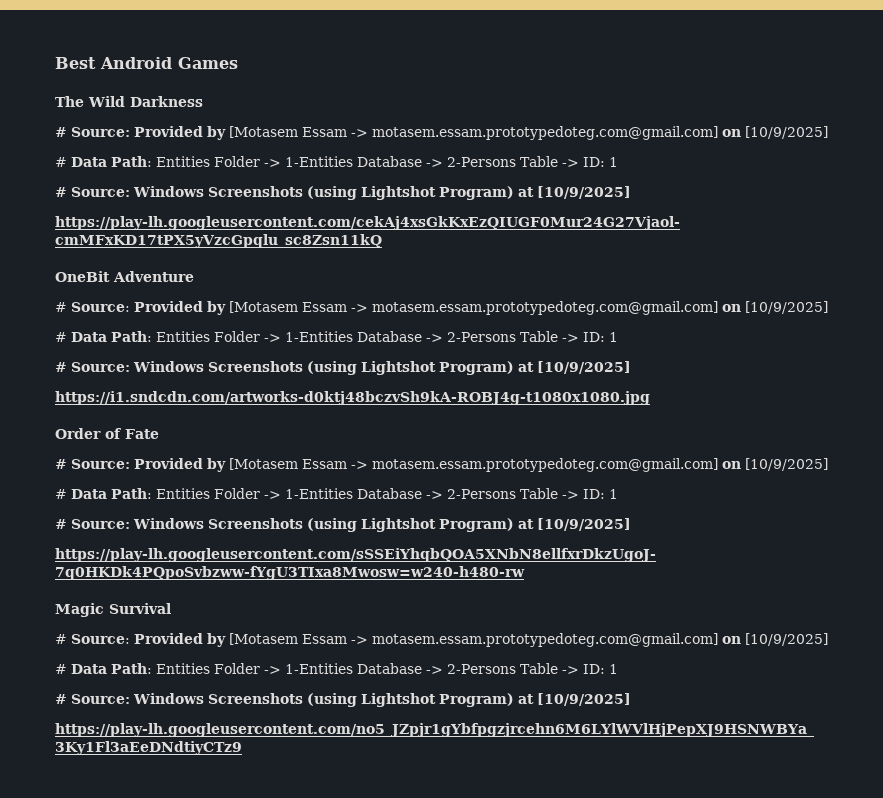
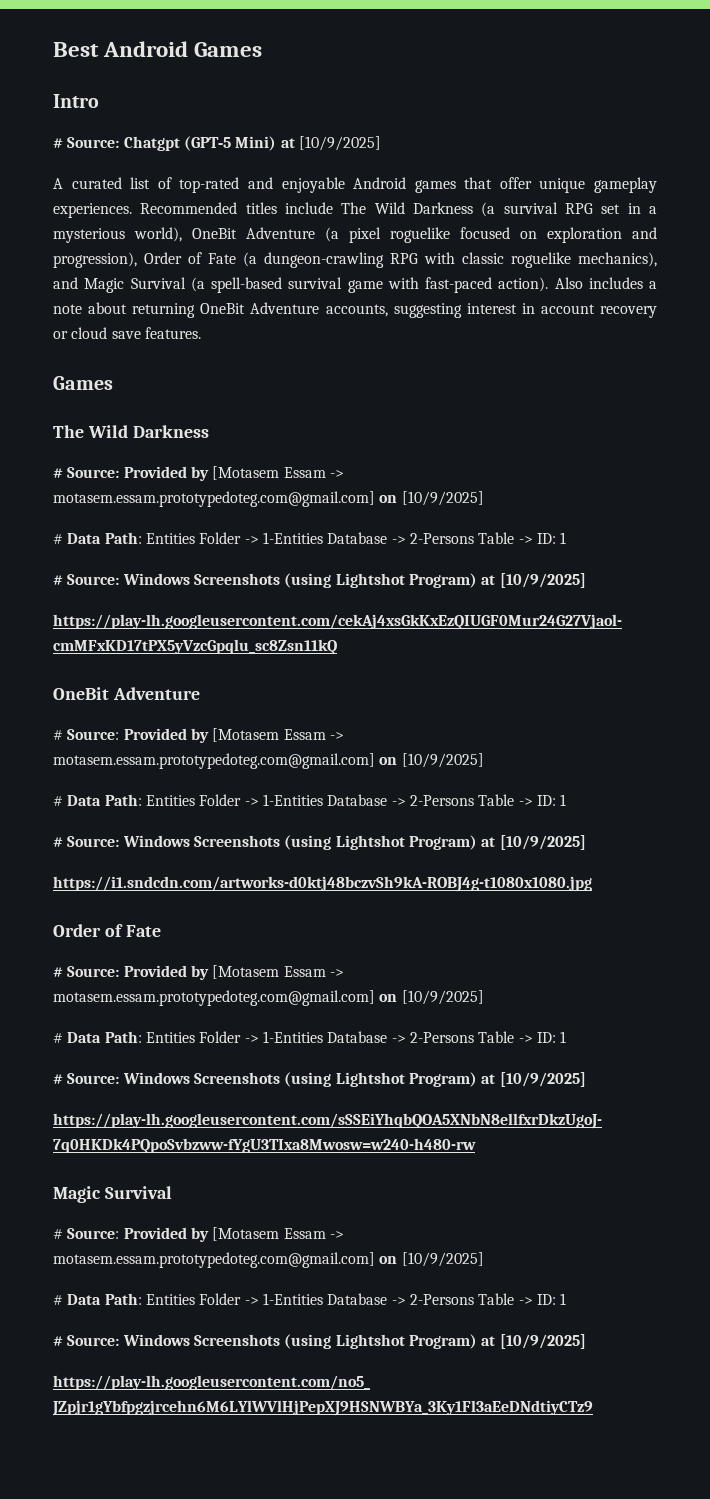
+ Intro
+ # Source: Chatgpt (GPT‑5 Mini) at [10/9/2025]
+ A curated list of top-rated and enjoyable Android games that offer unique gameplay experiences. Recommended titles include The Wild Darkness (a survival RPG set in a mysterious world), OneBit Adventure (a pixel roguelike focused on exploration and progression), Order of Fate (a dungeon-crawling RPG with classic roguelike mechanics), and Magic Survival (a spell-based survival game with fast-paced action). Also includes a note about returning OneBit Adventure accounts, suggesting interest in account recovery or cloud save features.
+ Games

